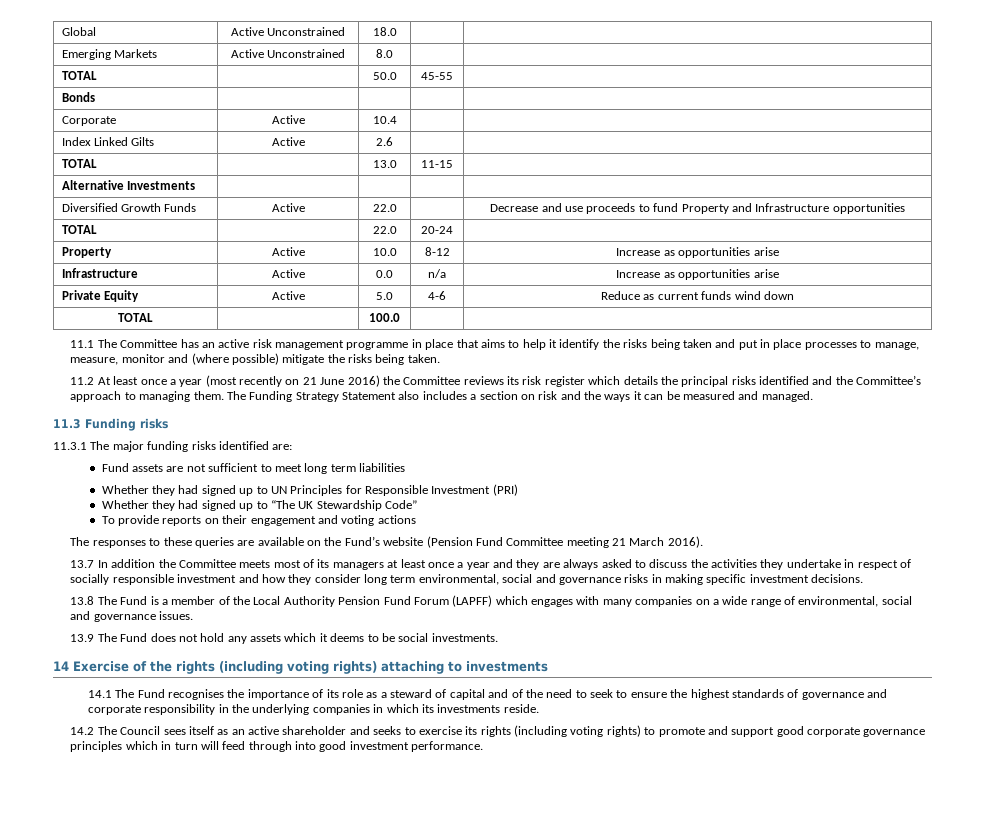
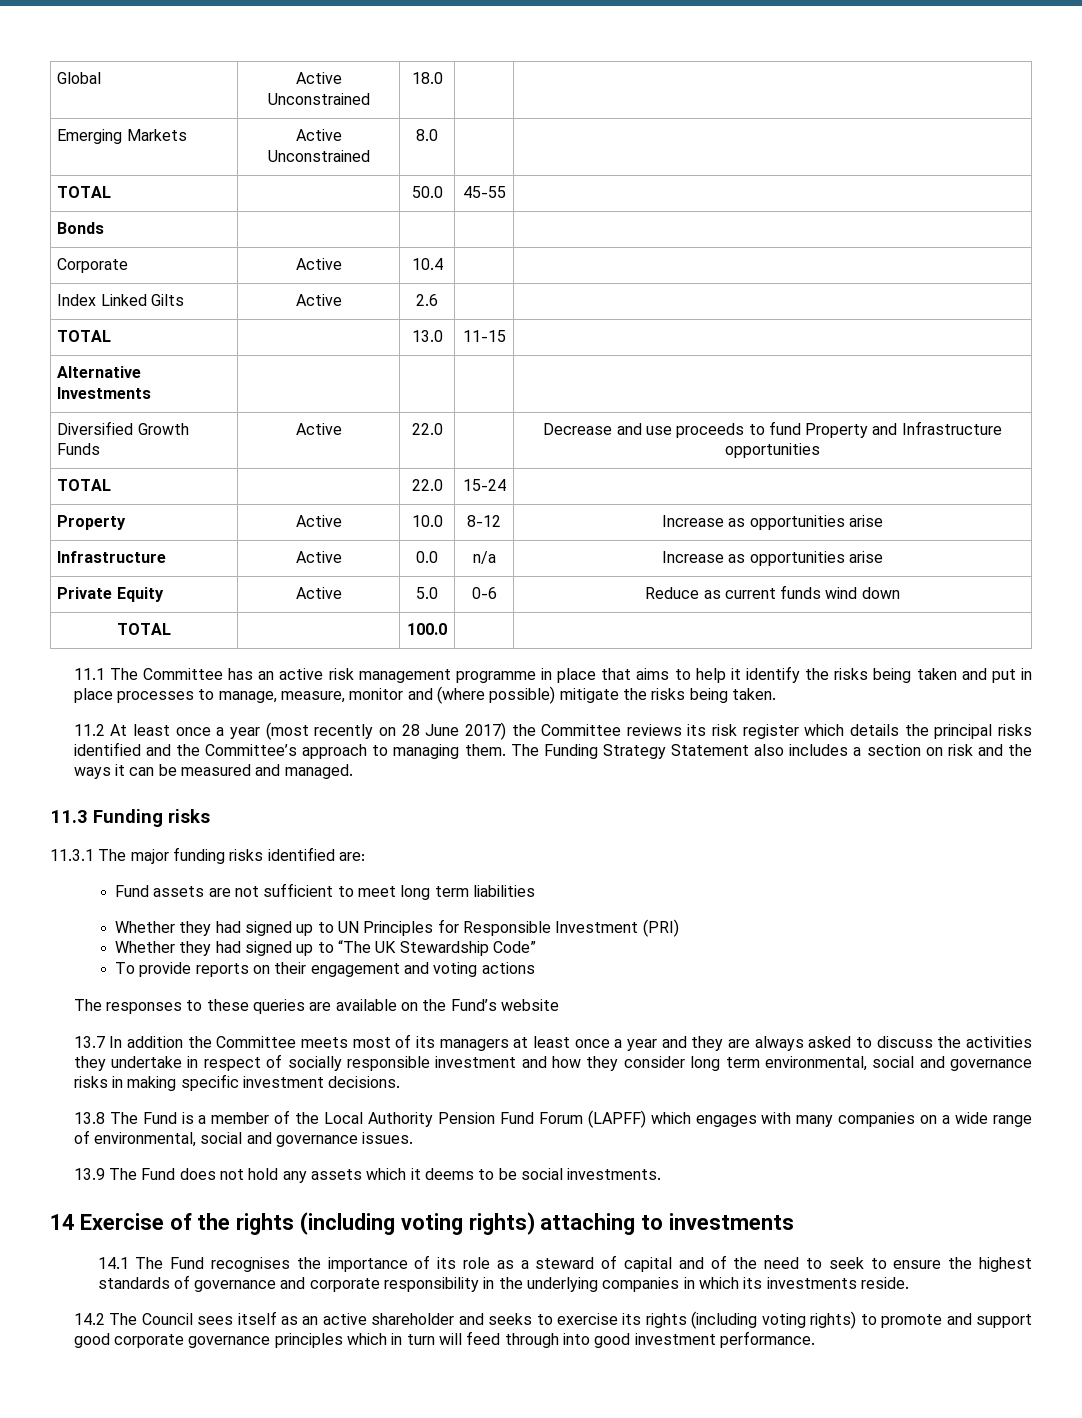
- TOTAL | | 22.0 | 20-24 |
+ TOTAL | | 22.0 | 15-24 |
- Private Equity | Active | 5.0 | 4-6 | Reduce as current funds wind down
+ Private Equity | Active | 5.0 | 0-6 | Reduce as current funds wind down
- 11.2 At least once a year (most recently on 21 June 2016) the Committee reviews its risk register which details the principal risks identified and the Committee’s approach to managing them.
+ 11.2 At least once a year (most recently on 28 June 2017) the Committee reviews its risk register which details the principal risks identified and the Committee’s approach to managing them.
- The responses to these queries are available on the Fund’s website (Pension Fund Committee meeting 21 March 2016).
+ The responses to these queries are available on the Fund’s website

